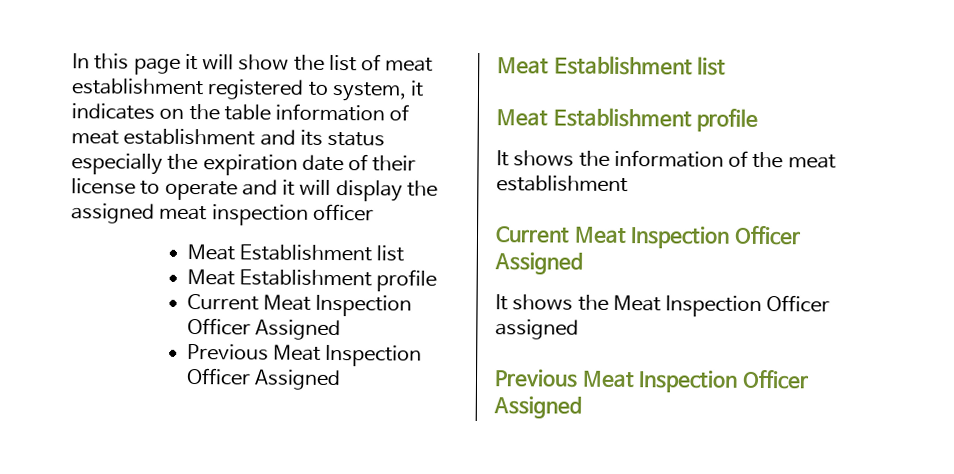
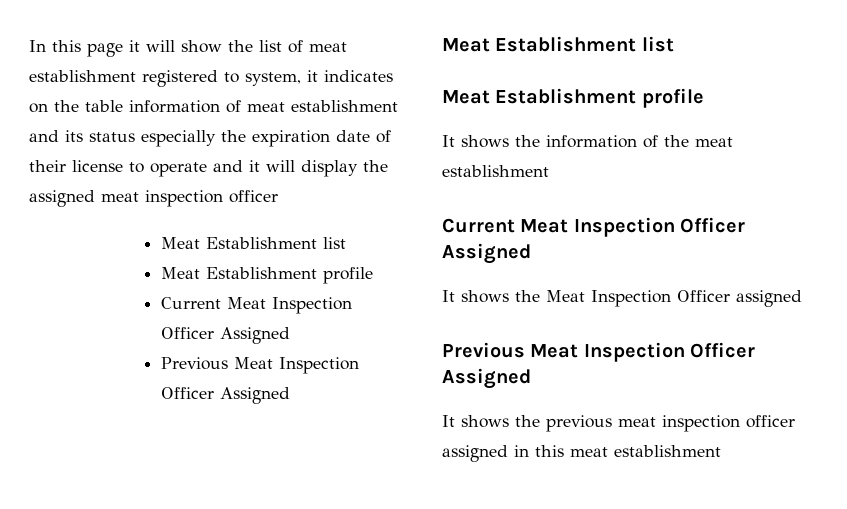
+ It shows the previous meat inspection officer assigned in this meat establishment

